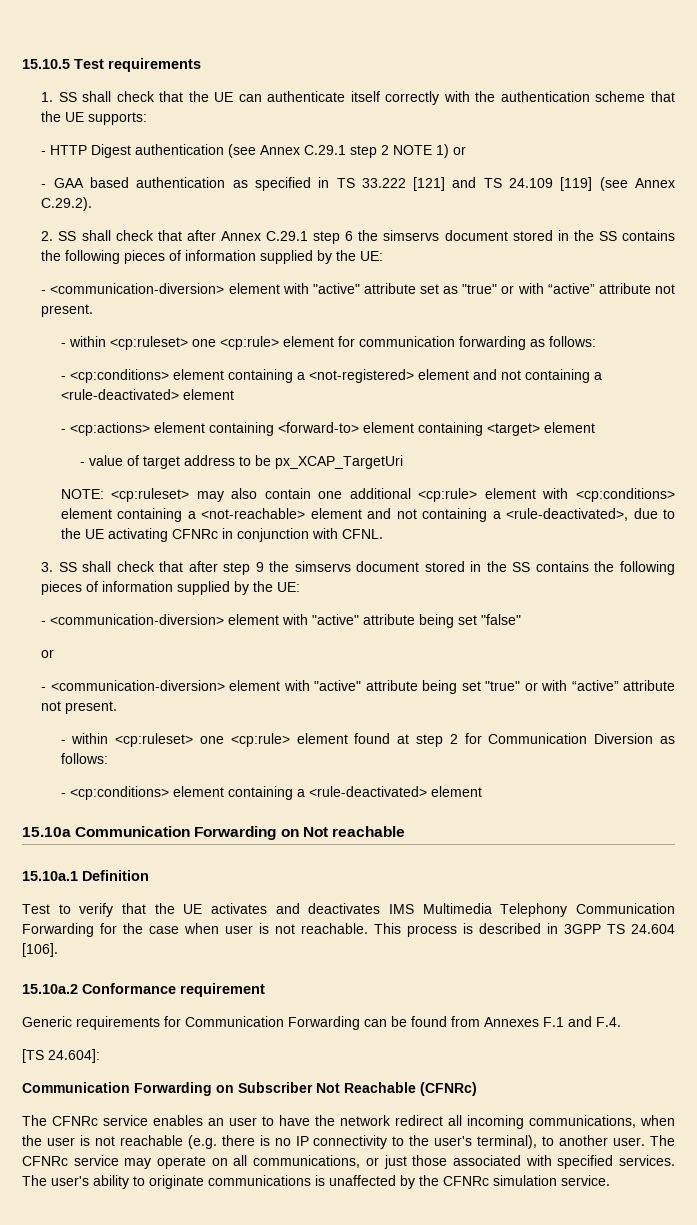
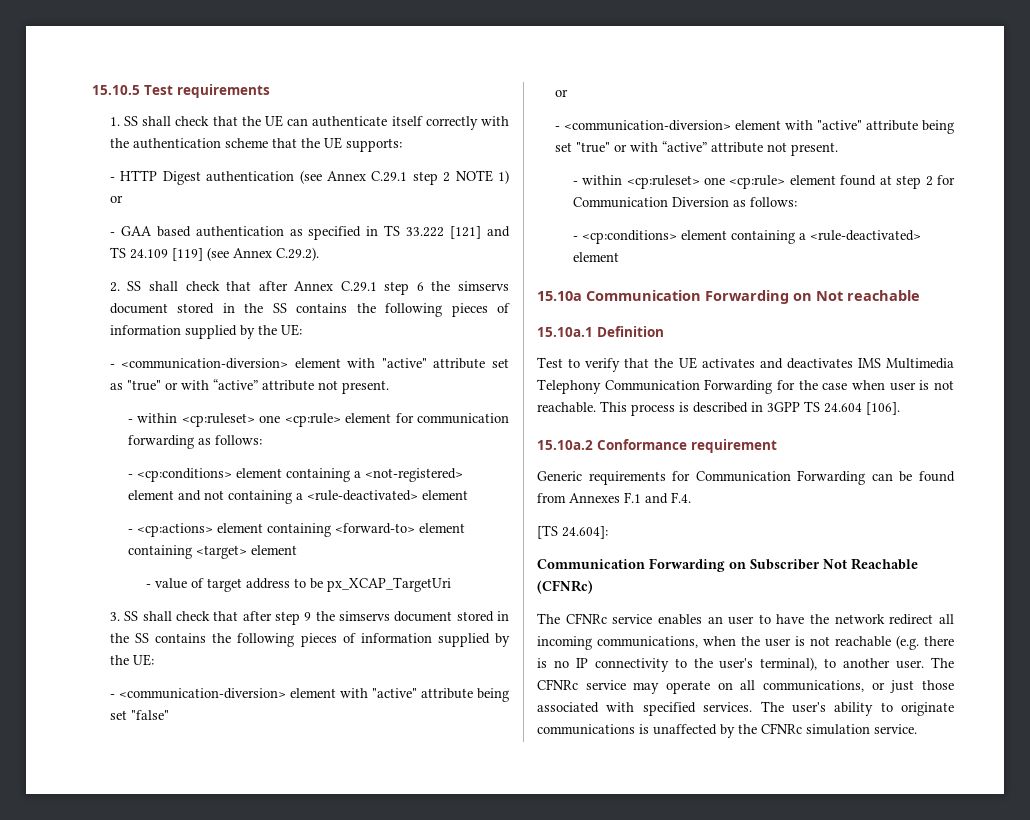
- NOTE: <cp:ruleset> may also contain one additional <cp:rule> element with <cp:conditions> element containing a <not-reachable> element and not containing a <rule-deactivated>, due to the UE activating CFNRc in conjunction with CFNL.

